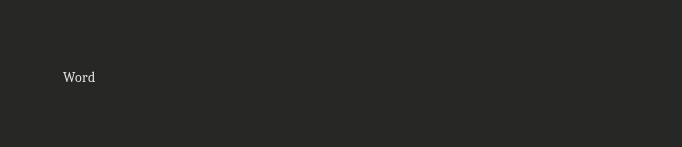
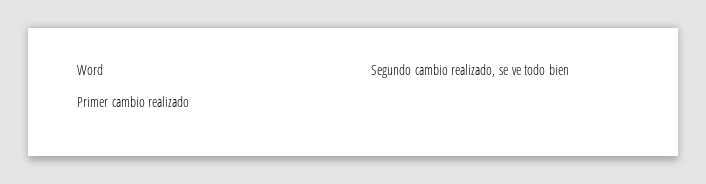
+ Primer cambio realizado
+ Segundo cambio realizado, se ve todo bien

